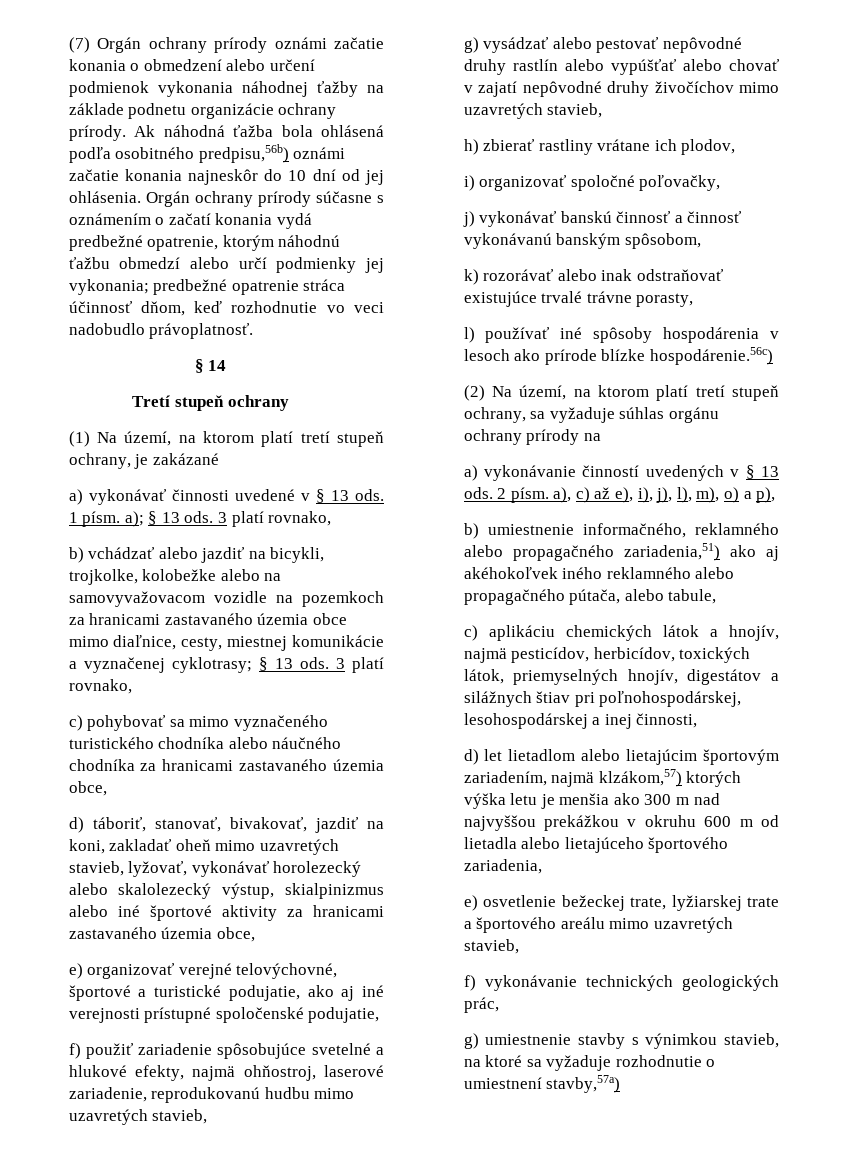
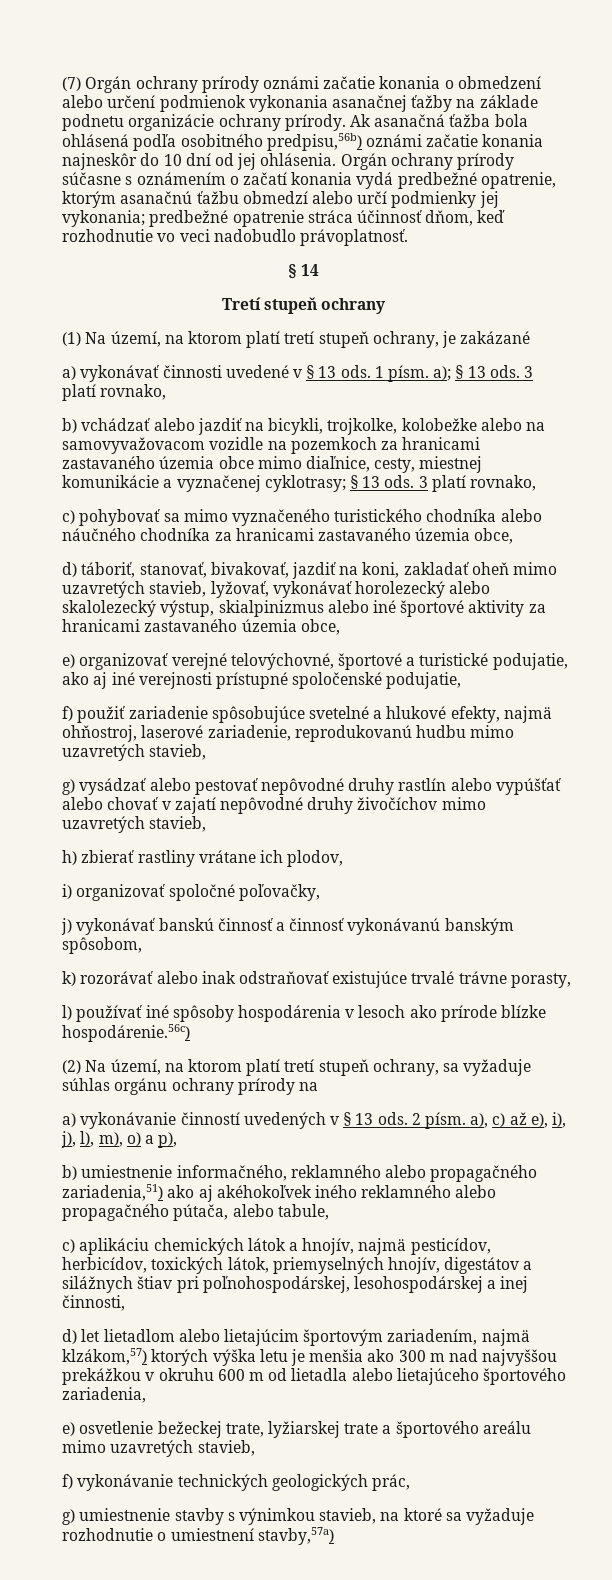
- (7) Orgán ochrany prírody oznámi začatie konania o obmedzení alebo určení podmienok vykonania náhodnej ťažby na základe podnetu organizácie ochrany prírody.
+ (7) Orgán ochrany prírody oznámi začatie konania o obmedzení alebo určení podmienok vykonania asanačnej ťažby na základe podnetu organizácie ochrany prírody.
- Ak náhodná ťažba bola ohlásená podľa osobitného predpisu,56b) oznámi začatie konania najneskôr do 10 dní od jej ohlásenia.
+ Ak asanačná ťažba bola ohlásená podľa osobitného predpisu,56b) oznámi začatie konania najneskôr do 10 dní od jej ohlásenia.
- Orgán ochrany prírody súčasne s oznámením o začatí konania vydá predbežné opatrenie, ktorým náhodnú ťažbu obmedzí alebo určí podmienky jej vykonania; predbežné opatrenie stráca účinnosť dňom, keď rozhodnutie vo veci nadobudlo právoplatnosť.
+ Orgán ochrany prírody súčasne s oznámením o začatí konania vydá predbežné opatrenie, ktorým asanačnú ťažbu obmedzí alebo určí podmienky jej vykonania; predbežné opatrenie stráca účinnosť dňom, keď rozhodnutie vo veci nadobudlo právoplatnosť.

